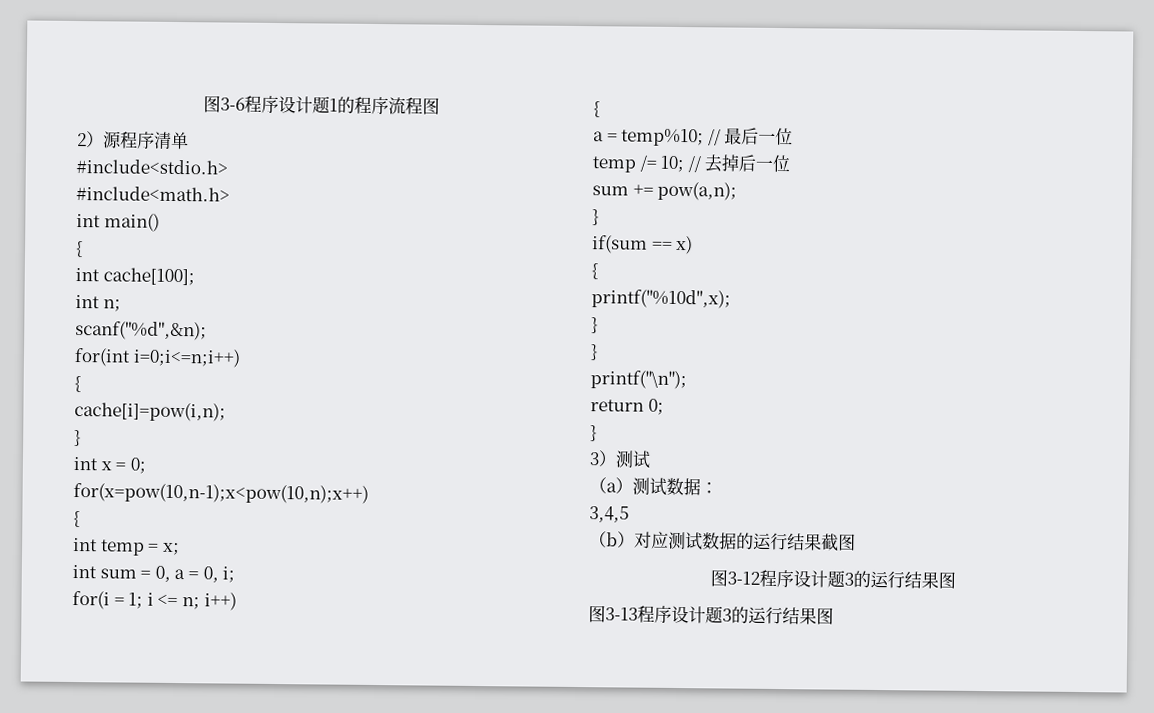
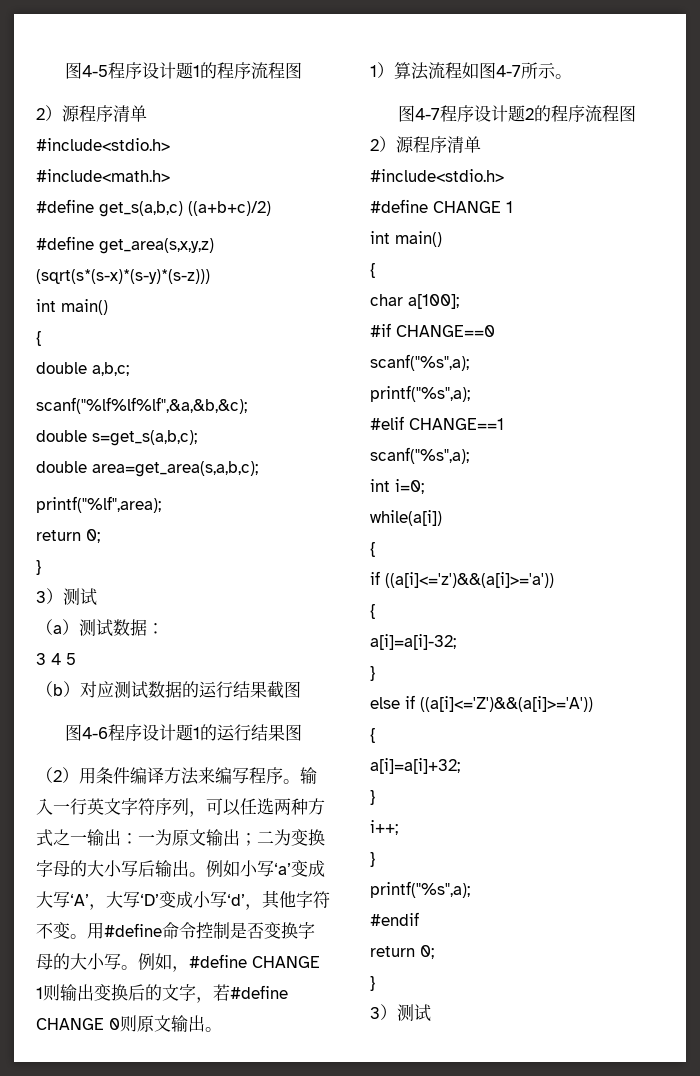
- 图3-6程序设计题1的程序流程图
+ 图4-5程序设计题1的程序流程图
+ #define get_s(a,b,c) ((a+b+c)/2)
+ #define get_area(s,x,y,z) (sqrt(s*(s-x)*(s-y)*(s-z)))
  int main()
  {
- int cache[100];
- int n;
- scanf("%d",&n);
- for(int i=0;i<=n;i++)
- {
- cache[i]=pow(i,n);
- }
- int x = 0;
- for(x=pow(10,n-1);x<pow(10,n);x++)
- {
- int temp = x;
- int sum = 0, a = 0, i;
- for(i = 1; i <= n; i++)
- {
- a = temp%10; // 最后一位
- temp /= 10; // 去掉后一位
- sum += pow(a,n);
- }
- if(sum == x)
- {
- printf("%10d",x);
- }
- }
- printf("\n");
+ double a,b,c;
+ scanf("%lf%lf%lf",&a,&b,&c);
+ double s=get_s(a,b,c);
+ double area=get_area(s,a,b,c);
+ printf("%lf",area);
- 3,4,5
+ 3 4 5
- 图3-12程序设计题3的运行结果图
+ 图4-6程序设计题1的运行结果图
- 图3-13程序设计题3的运行结果图
+ （2）用条件编译方法来编写程序。输入一行英文字符序列，可以任选两种方式之一输出：一为原文输出；二为变换字母的大小写后输出。例如小写‘a’变成大写‘A’，大写‘D’变成小写‘d’，其他字符不变。用#define命令控制是否变换字母的大小写。例如，#define CHANGE 1则输出变换后的文字，若#define CHANGE 0则原文输出。
+ 1）算法流程如图4-7所示。
+ 图4-7程序设计题2的程序流程图
+ 2）源程序清单
+ #include<stdio.h>
+ #define CHANGE 1
+ int main()
+ {
+ char a[100];
+ #if CHANGE==0
+ scanf("%s",a);
+ printf("%s",a);
+ #elif CHANGE==1
+ scanf("%s",a);
+ int i=0;
+ while(a[i])
+ {
+ if ((a[i]<='z')&&(a[i]>='a'))
+ {
+ a[i]=a[i]-32;
+ }
+ else if ((a[i]<='Z')&&(a[i]>='A'))
+ {
+ a[i]=a[i]+32;
+ }
+ i++;
+ }
+ printf("%s",a);
+ #endif
+ return 0;
+ }
+ 3）测试

